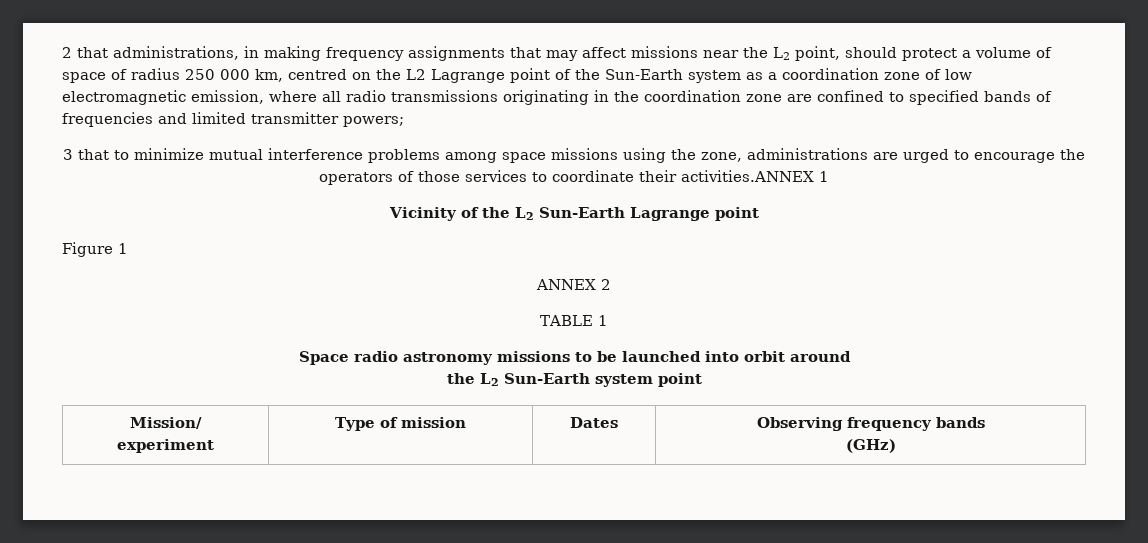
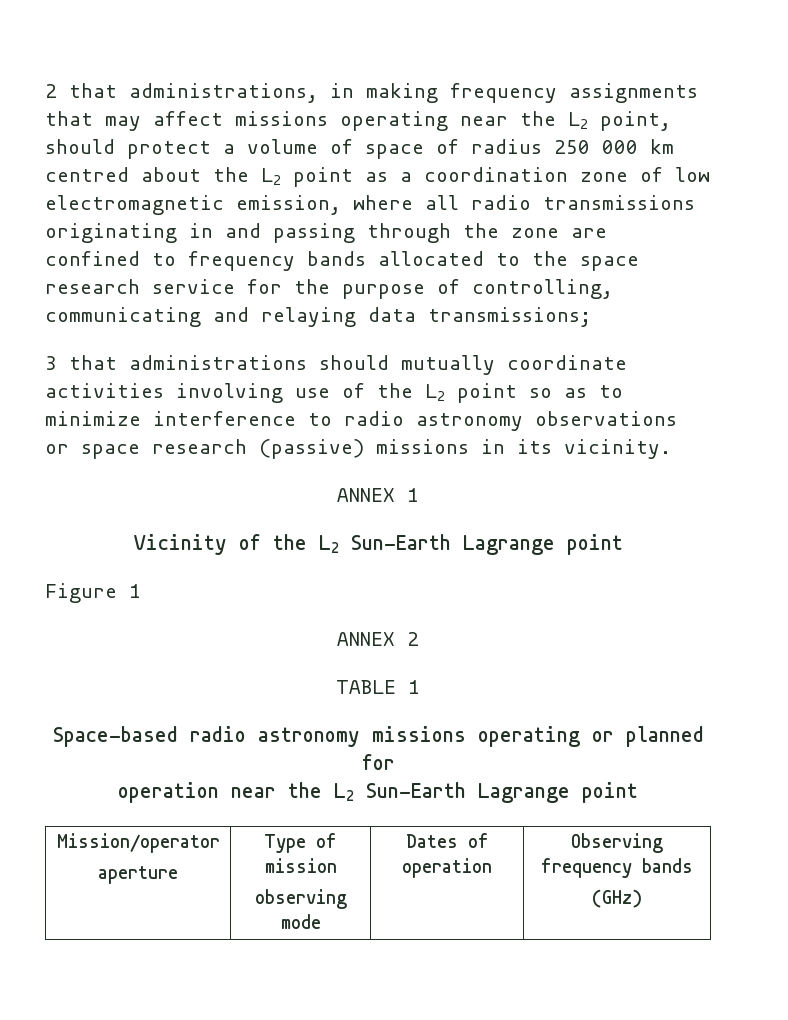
- 2 that administrations, in making frequency assignments that may affect missions near the L2 point, should protect a volume of space of radius 250 000 km, centred on the L2 Lagrange point of the Sun-Earth system as a coordination zone of low electromagnetic emission, where all radio transmissions originating in the coordination zone are confined to specified bands of frequencies and limited transmitter powers;
- 3 that to minimize mutual interference problems among space missions using the zone, administrations are urged to encourage the operators of those services to coordinate their activities.ANNEX 1
+ 2 that administrations, in making frequency assignments that may affect missions operating near the L2 point, should protect a volume of space of radius 250 000 km centred about the L2 point as a coordination zone of low electromagnetic emission, where all radio transmissions originating in and passing through the zone are confined to frequency bands allocated to the space research service for the purpose of controlling, communicating and relaying data transmissions;
+ 3 that administrations should mutually coordinate activities involving use of the L2 point so as to minimize interference to radio astronomy observations or space research (passive) missions in its vicinity.
+ ANNEX 1
- Space radio astronomy missions to be launched into orbit around
- the L2 Sun-Earth system point
- Mission/
- experiment | Type of mission | Dates | Observing frequency bands
+ Space-based radio astronomy missions operating or planned for
+ operation near the L2 Sun-Earth Lagrange point
+ Mission/operator
+ aperture | Type of mission
+ observing mode | Dates of operation | Observing frequency bands

